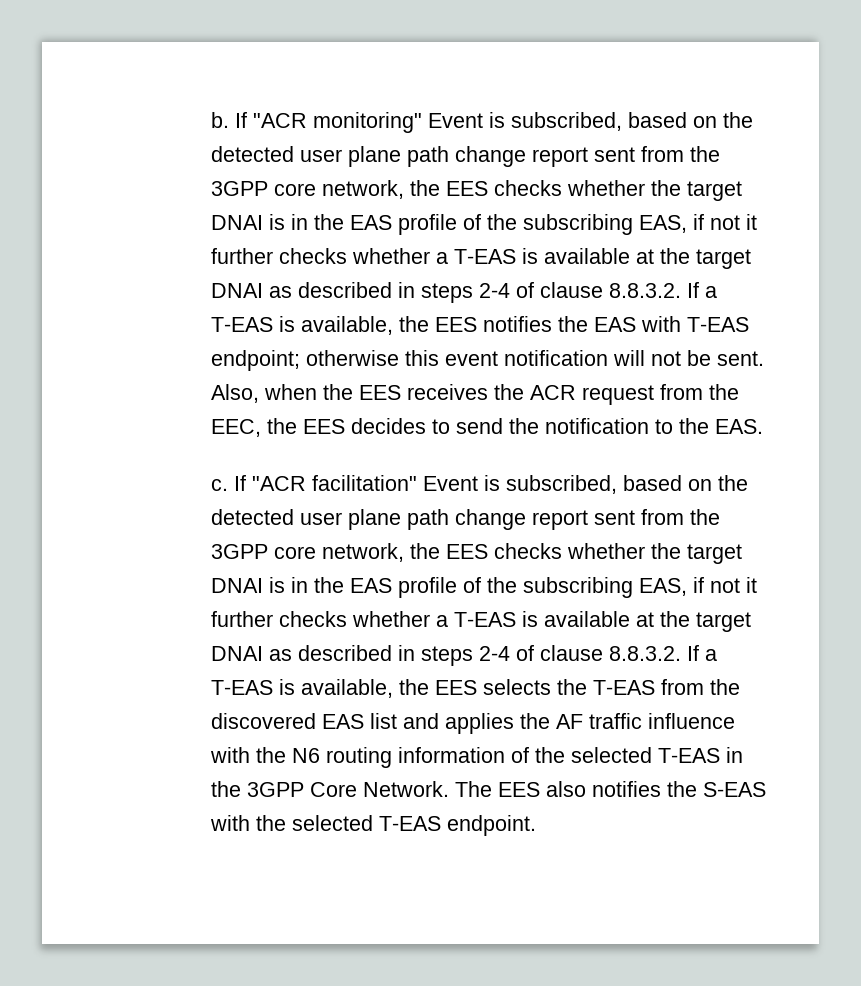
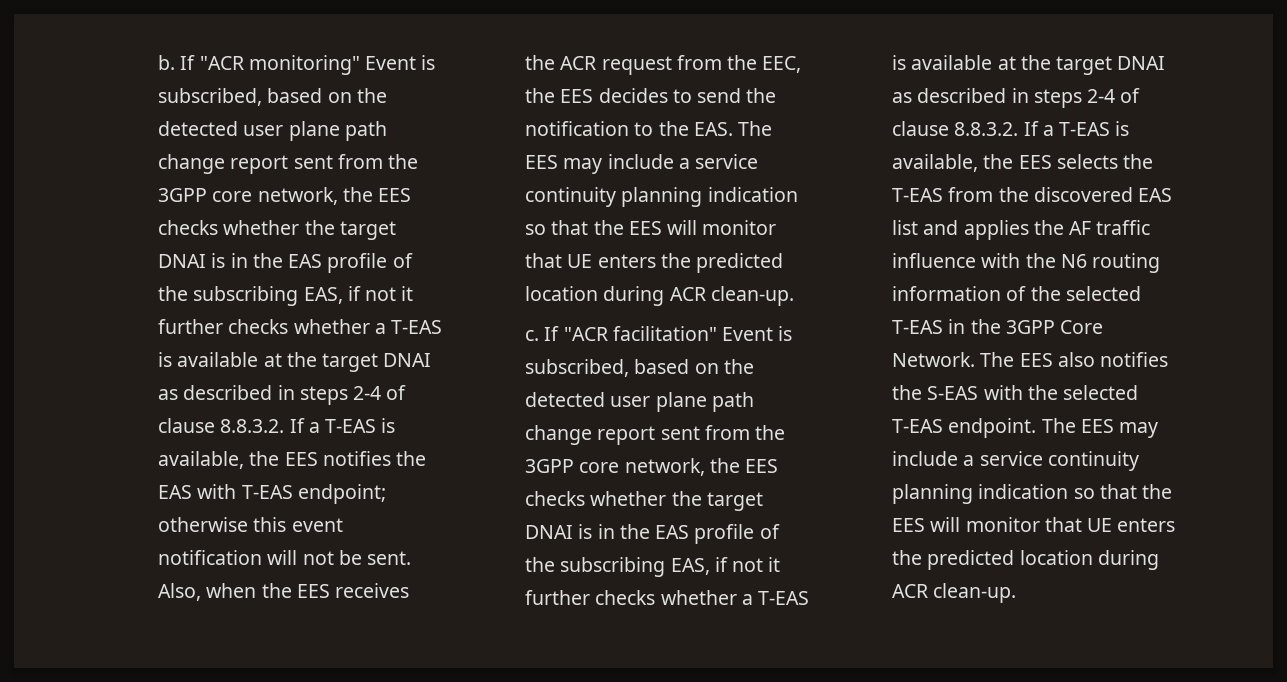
- Also, when the EES receives the ACR request from the EEC, the EES decides to send the notification to the EAS.
+ Also, when the EES receives the ACR request from the EEC, the EES decides to send the notification to the EAS. The EES may include a service continuity planning indication so that the EES will monitor that UE enters the predicted location during ACR clean-up.
- The EES also notifies the S-EAS with the selected T-EAS endpoint.
+ The EES also notifies the S-EAS with the selected T-EAS endpoint. The EES may include a service continuity planning indication so that the EES will monitor that UE enters the predicted location during ACR clean-up.

